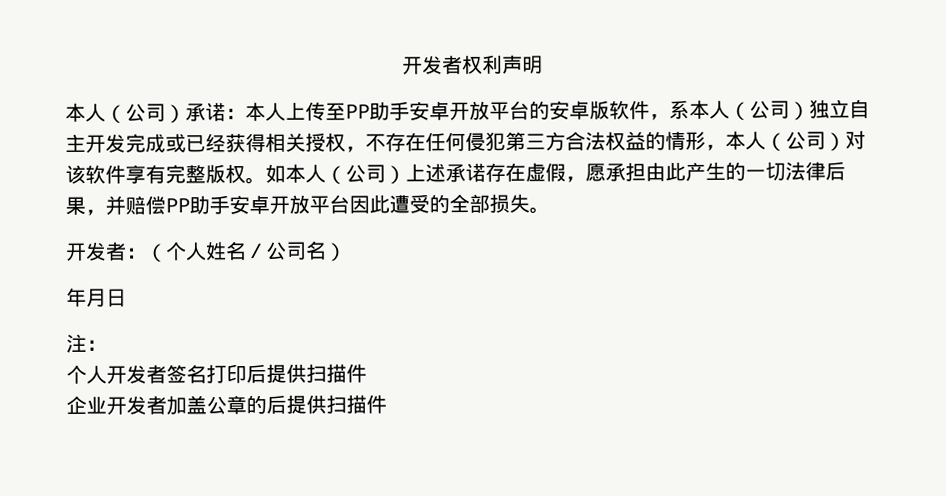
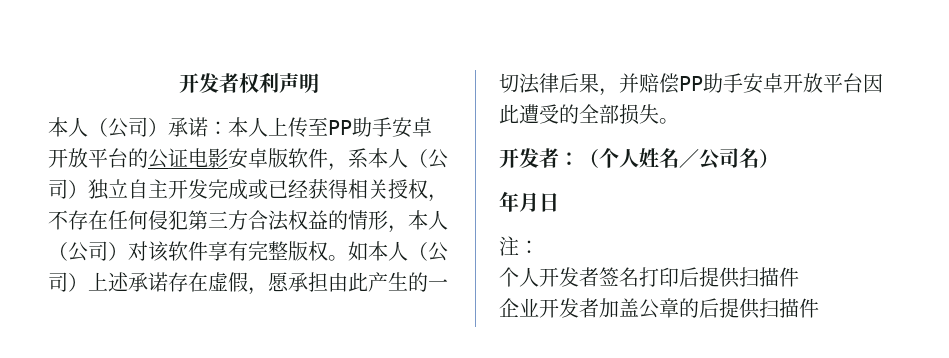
- 本人（公司）承诺：本人上传至PP助手安卓开放平台的安卓版软件，系本人（公司）独立自主开发完成或已经获得相关授权，不存在任何侵犯第三方合法权益的情形，本人（公司）对该软件享有完整版权。
+ 本人（公司）承诺：本人上传至PP助手安卓开放平台的公证电影安卓版软件，系本人（公司）独立自主开发完成或已经获得相关授权，不存在任何侵犯第三方合法权益的情形，本人（公司）对该软件享有完整版权。

